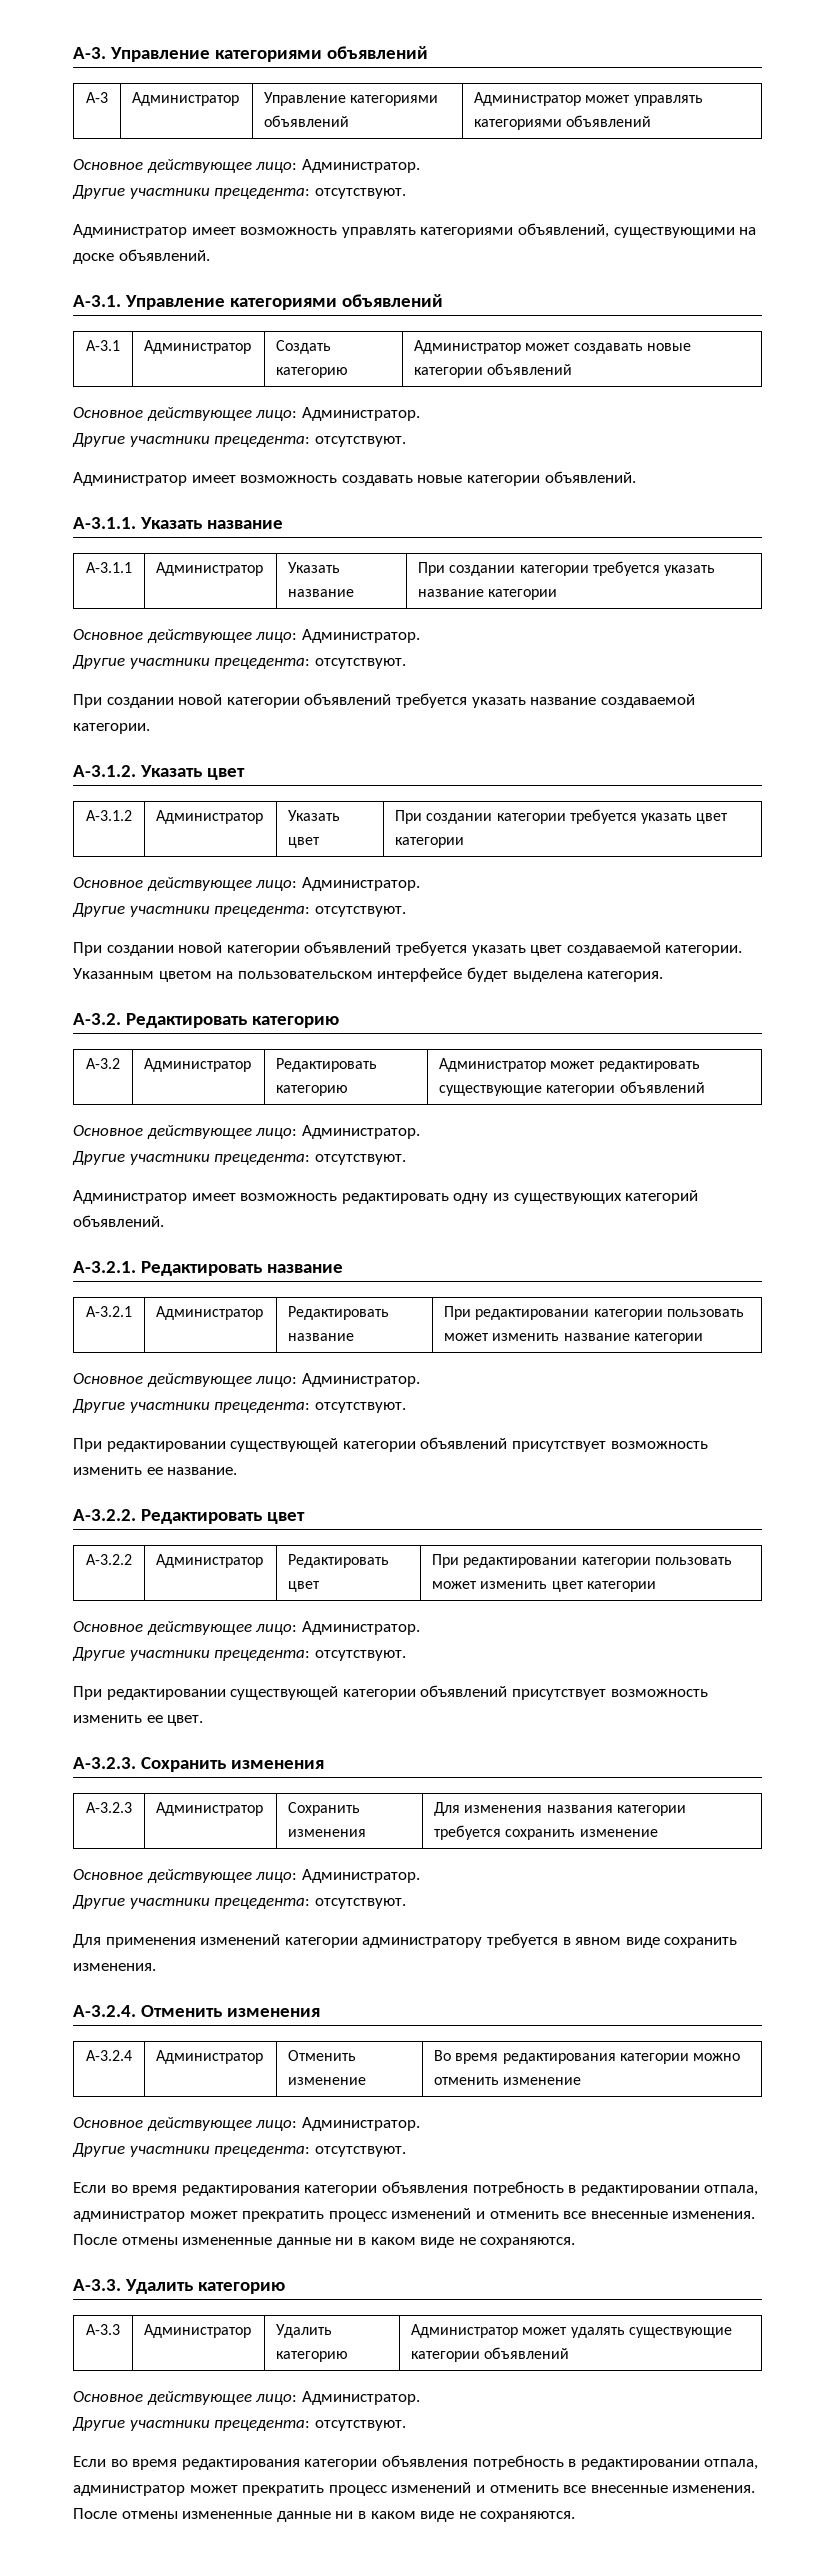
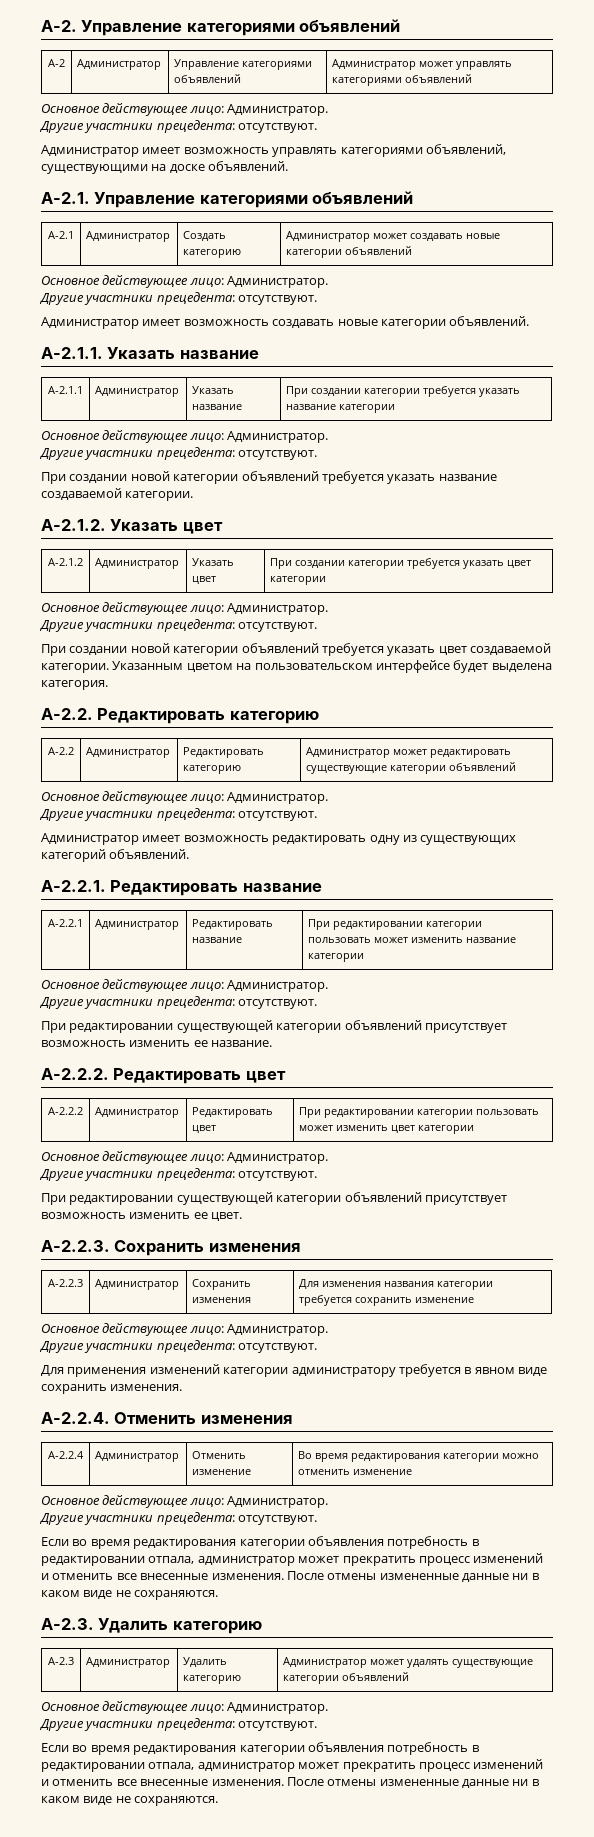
- A-3. Управление категориями объявлений
- A-3 | Администратор | Управление категориями объявлений | Администратор может управлять категориями объявлений
+ A-2. Управление категориями объявлений
+ A-2 | Администратор | Управление категориями объявлений | Администратор может управлять категориями объявлений
- A-3.1. Управление категориями объявлений
- A-3.1 | Администратор | Создать категорию | Администратор может создавать новые категории объявлений
+ A-2.1. Управление категориями объявлений
+ A-2.1 | Администратор | Создать категорию | Администратор может создавать новые категории объявлений
- A-3.1.1. Указать название
+ A-2.1.1. Указать название
- A-3.1.1 | Администратор | Указать название | При создании категории требуется указать название категории
+ A-2.1.1 | Администратор | Указать название | При создании категории требуется указать название категории
- A-3.1.2. Указать цвет
+ A-2.1.2. Указать цвет
- A-3.1.2 | Администратор | Указать цвет | При создании категории требуется указать цвет категории
+ A-2.1.2 | Администратор | Указать цвет | При создании категории требуется указать цвет категории
- A-3.2. Редактировать категорию
+ A-2.2. Редактировать категорию
- A-3.2 | Администратор | Редактировать категорию | Администратор может редактировать существующие категории объявлений
+ A-2.2 | Администратор | Редактировать категорию | Администратор может редактировать существующие категории объявлений
- A-3.2.1. Редактировать название
+ A-2.2.1. Редактировать название
- A-3.2.1 | Администратор | Редактировать название | При редактировании категории пользовать может изменить название категории
+ A-2.2.1 | Администратор | Редактировать название | При редактировании категории пользовать может изменить название категории
- A-3.2.2. Редактировать цвет
+ A-2.2.2. Редактировать цвет
- A-3.2.2 | Администратор | Редактировать цвет | При редактировании категории пользовать может изменить цвет категории
+ A-2.2.2 | Администратор | Редактировать цвет | При редактировании категории пользовать может изменить цвет категории
- A-3.2.3. Сохранить изменения
+ A-2.2.3. Сохранить изменения
- A-3.2.3 | Администратор | Сохранить изменения | Для изменения названия категории требуется сохранить изменение
+ A-2.2.3 | Администратор | Сохранить изменения | Для изменения названия категории требуется сохранить изменение
- A-3.2.4. Отменить изменения
+ A-2.2.4. Отменить изменения
- A-3.2.4 | Администратор | Отменить изменение | Во время редактирования категории можно отменить изменение
+ A-2.2.4 | Администратор | Отменить изменение | Во время редактирования категории можно отменить изменение
- A-3.3. Удалить категорию
+ A-2.3. Удалить категорию
- A-3.3 | Администратор | Удалить категорию | Администратор может удалять существующие категории объявлений
+ A-2.3 | Администратор | Удалить категорию | Администратор может удалять существующие категории объявлений

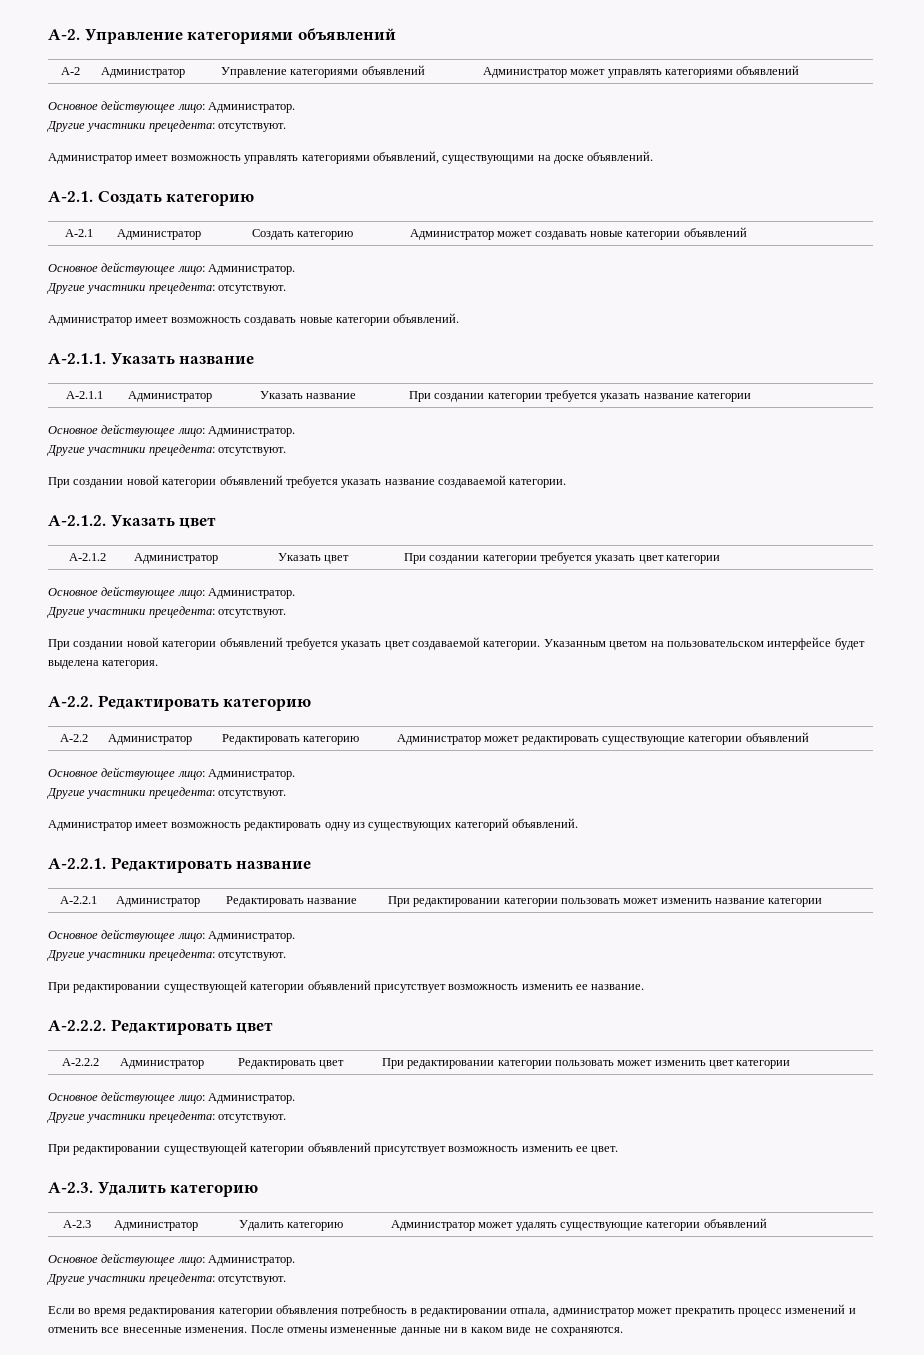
- A-2.1. Управление категориями объявлений
+ A-2.1. Создать категорию
- A-2.2.3. Сохранить изменения
- A-2.2.3 | Администратор | Сохранить изменения | Для изменения названия категории требуется сохранить изменение
- Основное действующее лицо: Администратор.
- Другие участники прецедента: отсутствуют.
- Для применения изменений категории администратору требуется в явном виде сохранить изменения.
- A-2.2.4. Отменить изменения
- A-2.2.4 | Администратор | Отменить изменение | Во время редактирования категории можно отменить изменение
- Основное действующее лицо: Администратор.
- Другие участники прецедента: отсутствуют.
- Если во время редактирования категории объявления потребность в редактировании отпала, администратор может прекратить процесс изменений и отменить все внесенные изменения. После отмены измененные данные ни в каком виде не сохраняются.

